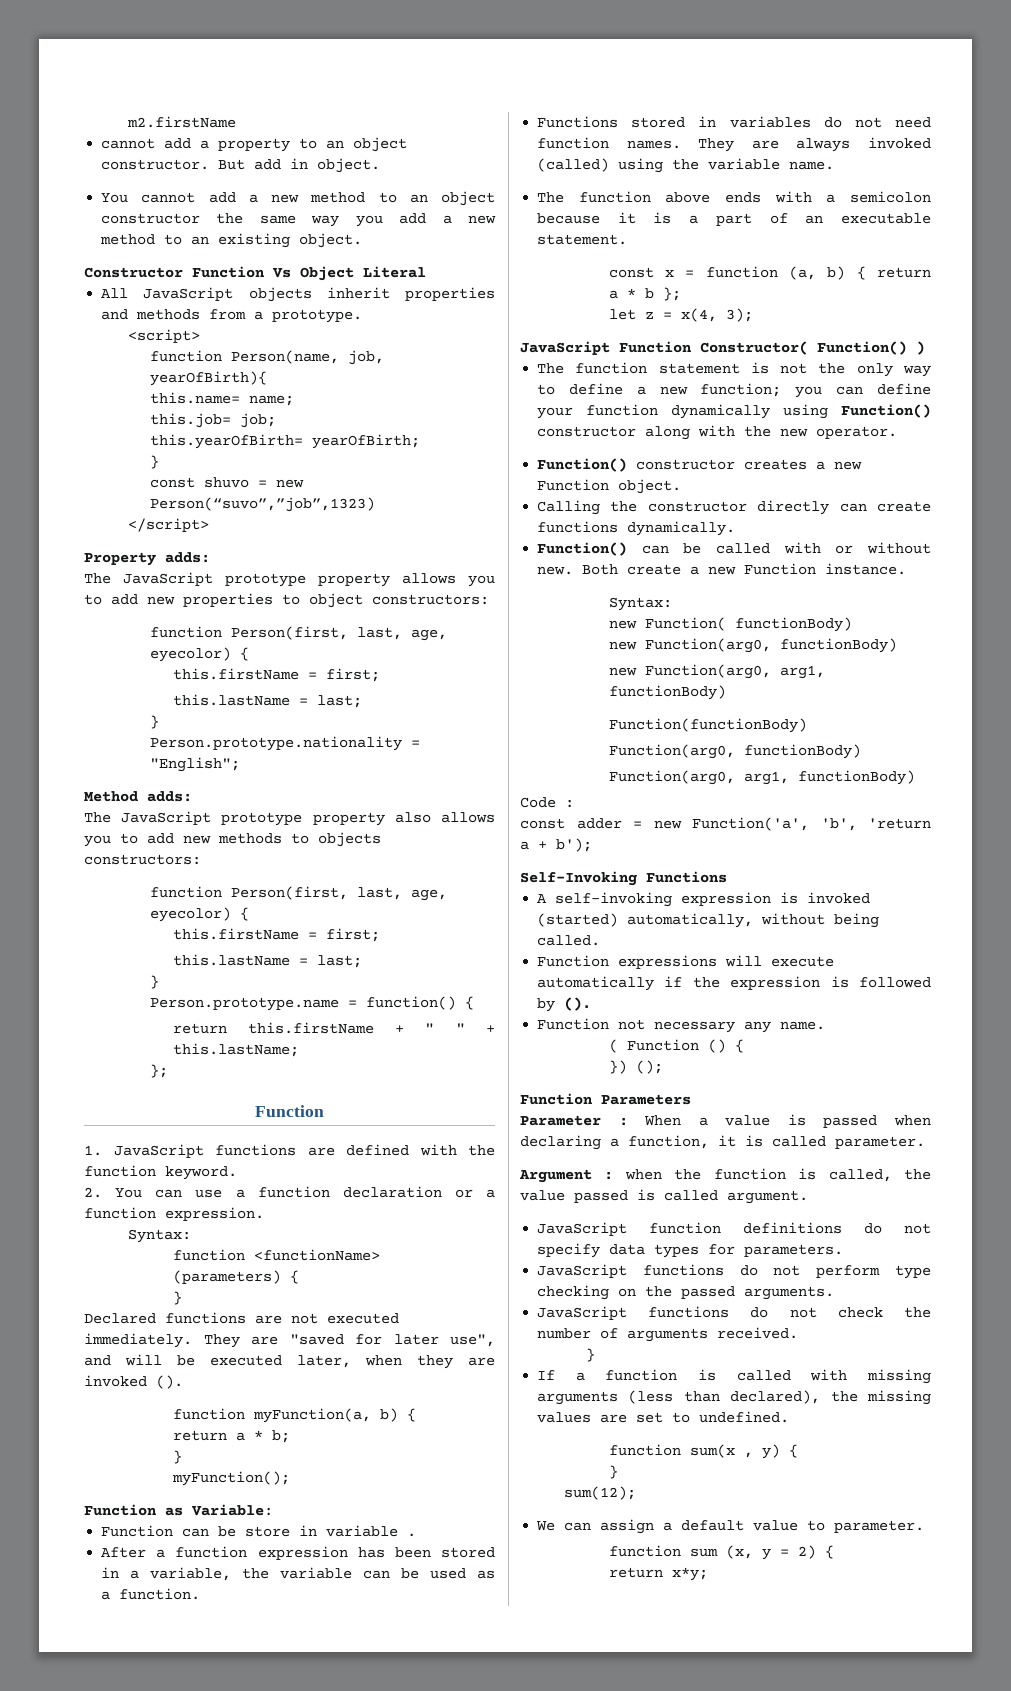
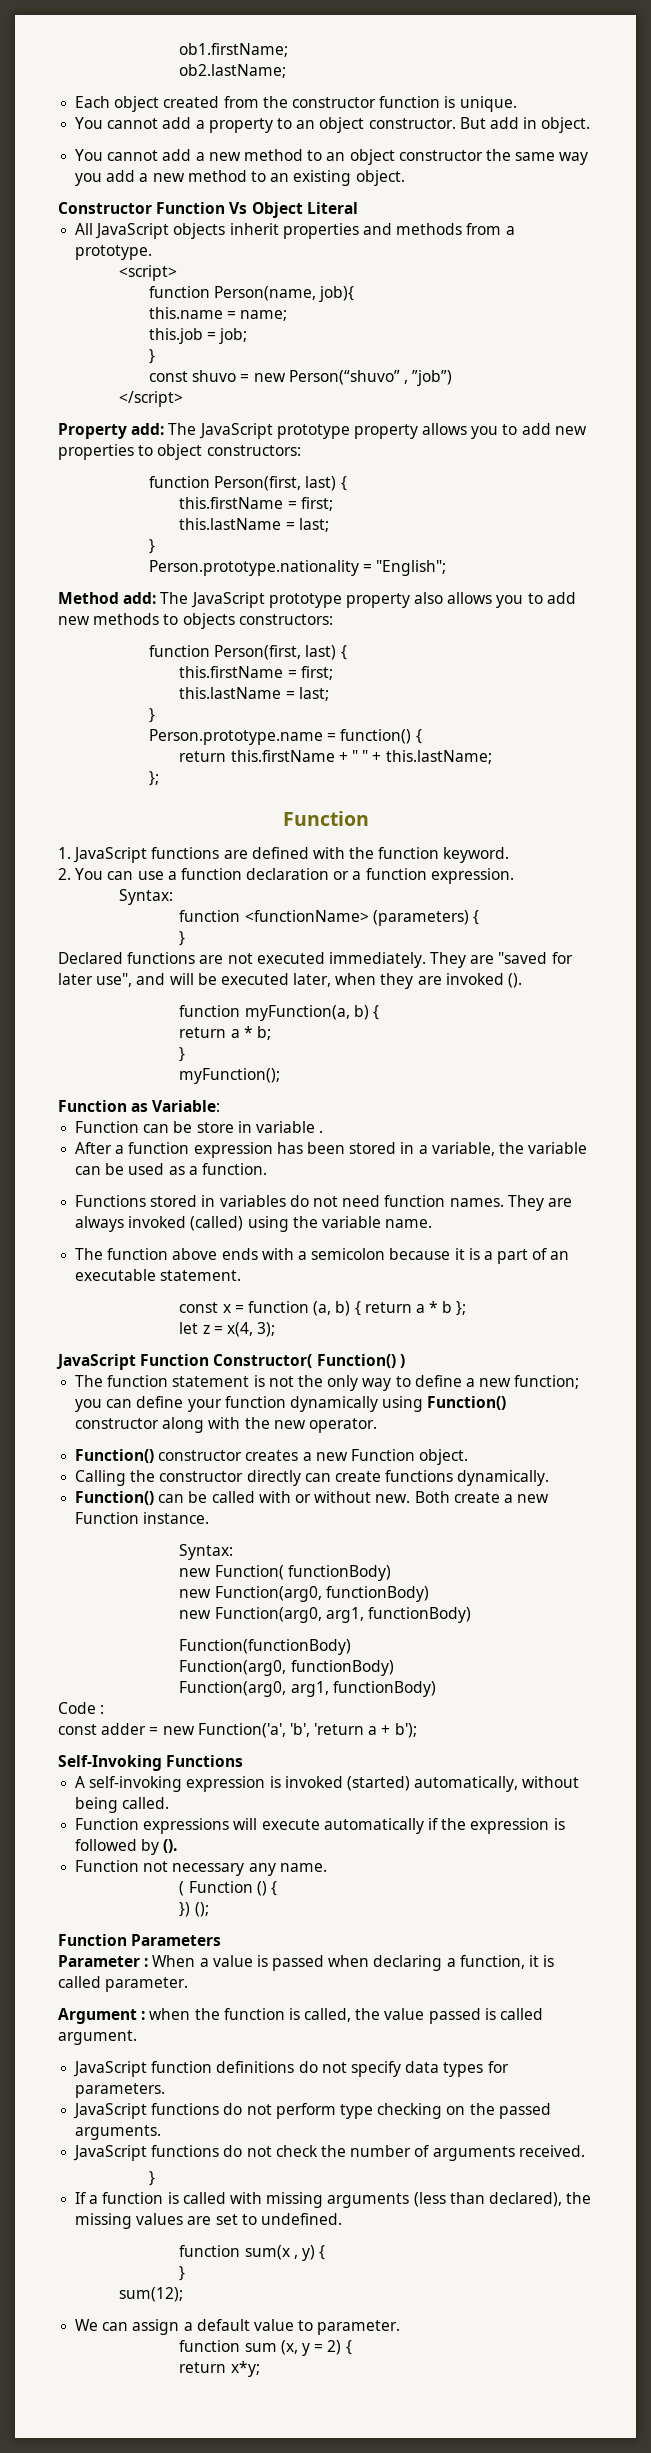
- m2.firstName
- cannot add a property to an object constructor.
+ ob1.firstName;
+ ob2.lastName;
+ Each object created from the constructor function is unique.
+ You cannot add a property to an object constructor.
- function Person(name, job, yearOfBirth){
- this.name= name;
+ function Person(name, job){
+ this.name = name;
- this.job= job;
+ this.job = job;
- this.yearOfBirth= yearOfBirth;
- const shuvo = new Person(“suvo”,”job”,1323)
+ const shuvo = new Person(“shuvo” , ”job”)
- Property adds:
- The JavaScript prototype property allows you to add new properties to object constructors:
- function Person(first, last, age, eyecolor) {
+ Property add: The JavaScript prototype property allows you to add new properties to object constructors:
+ function Person(first, last) {
- Method adds:
- The JavaScript prototype property also allows you to add new methods to objects constructors:
- function Person(first, last, age, eyecolor) {
+ Method add: The JavaScript prototype property also allows you to add new methods to objects constructors:
+ function Person(first, last) {

